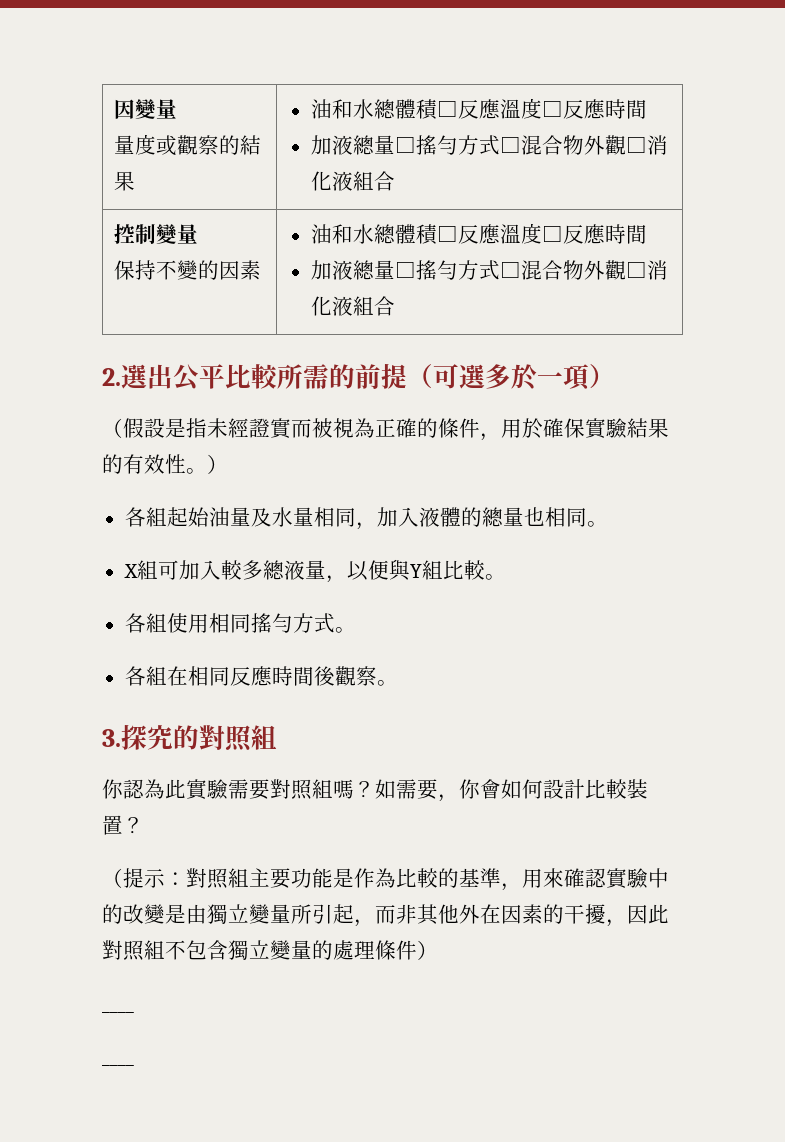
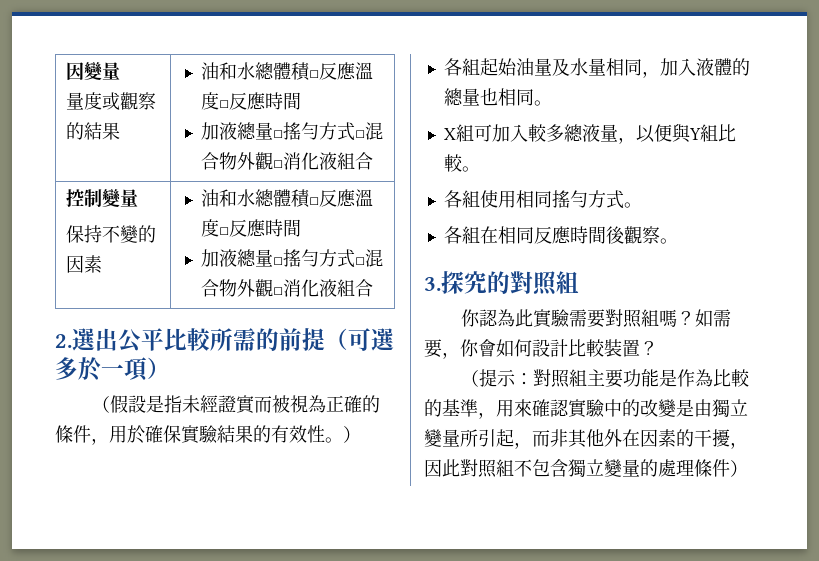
  （提示：對照組主要功能是作為比較的基準，用來確認實驗中的改變是由獨立變量所引起，而非其他外在因素的干擾，因此對照組不包含獨立變量的處理條件）
- ____
- ____

